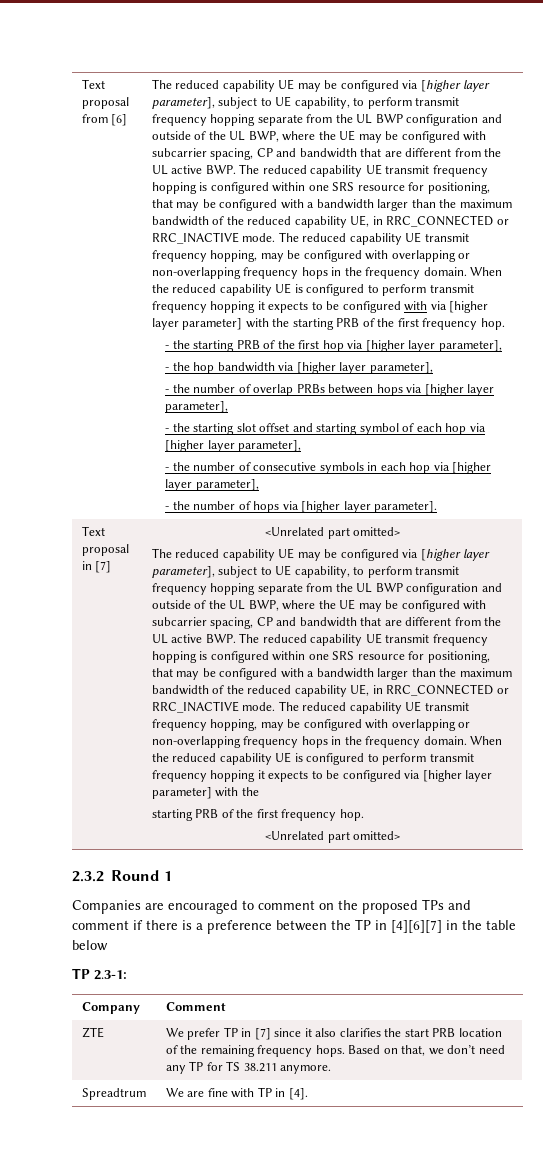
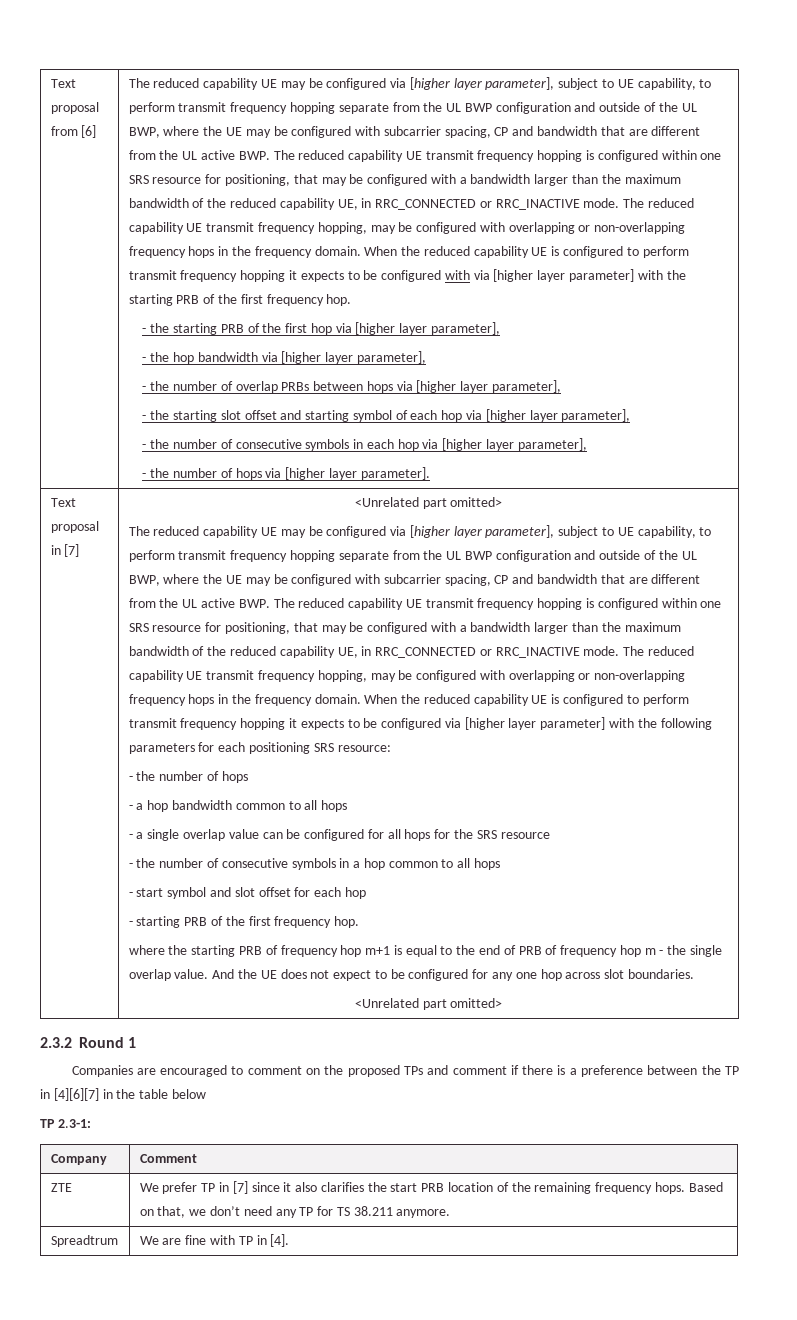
- When the reduced capability UE is configured to perform transmit frequency hopping it expects to be configured via [higher layer parameter] with the
- starting PRB of the first frequency hop.
+ When the reduced capability UE is configured to perform transmit frequency hopping it expects to be configured via [higher layer parameter] with the following parameters for each positioning SRS resource:
+ - the number of hops
+ - a hop bandwidth common to all hops
+ - a single overlap value can be configured for all hops for the SRS resource
+ - the number of consecutive symbols in a hop common to all hops
+ - start symbol and slot offset for each hop
+ - starting PRB of the first frequency hop.
+ where the starting PRB of frequency hop m+1 is equal to the end of PRB of frequency hop m - the single overlap value. And the UE does not expect to be configured for any one hop across slot boundaries.

